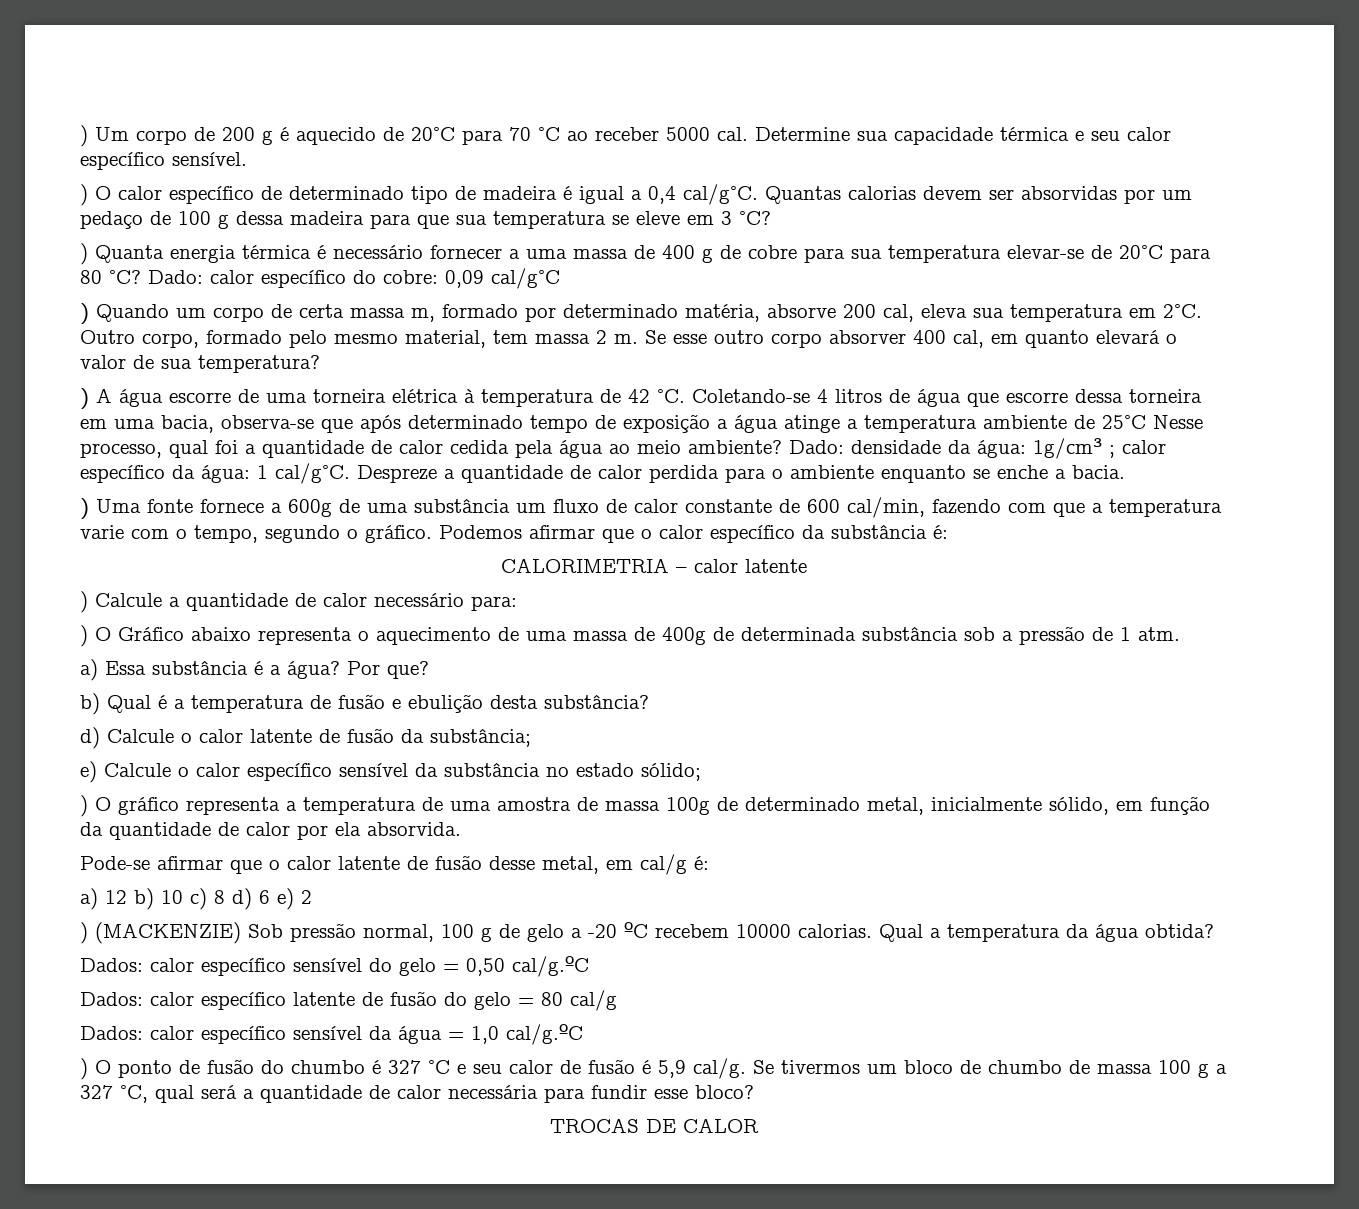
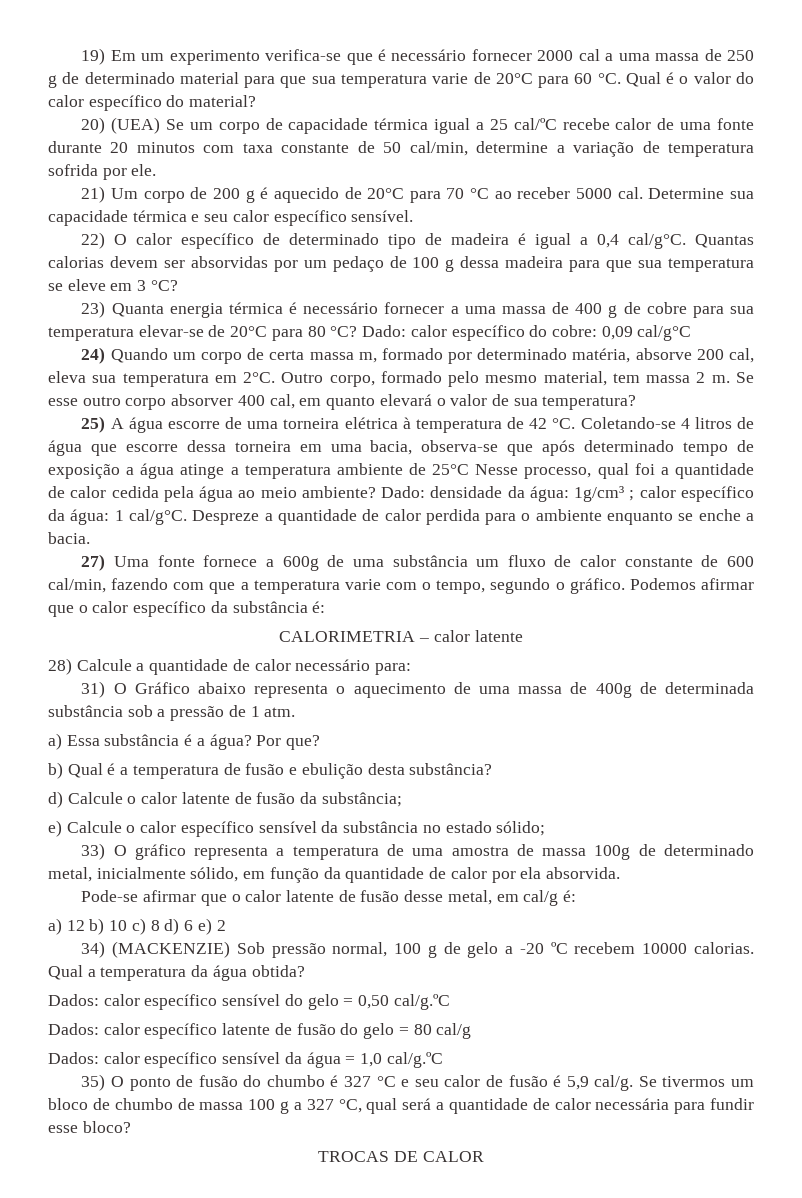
- ) Um corpo de 200 g é aquecido de 20°C para 70 °C ao receber 5000 cal.
+ 19) Em um experimento verifica-se que é necessário fornecer 2000 cal a uma massa de 250 g de determinado material para que sua temperatura varie de 20°C para 60 °C. Qual é o valor do calor específico do material?
+ 20) (UEA) Se um corpo de capacidade térmica igual a 25 cal/ºC recebe calor de uma fonte durante 20 minutos com taxa constante de 50 cal/min, determine a variação de temperatura sofrida por ele.
+ 21) Um corpo de 200 g é aquecido de 20°C para 70 °C ao receber 5000 cal.
- ) O calor específico de determinado tipo de madeira é igual a 0,4 cal/g°C.
+ 22) O calor específico de determinado tipo de madeira é igual a 0,4 cal/g°C.
- ) Quanta energia térmica é necessário fornecer a uma massa de 400 g de cobre para sua temperatura elevar-se de 20°C para 80 °C?
+ 23) Quanta energia térmica é necessário fornecer a uma massa de 400 g de cobre para sua temperatura elevar-se de 20°C para 80 °C?
- ) Quando um corpo de certa massa m, formado por determinado matéria, absorve 200 cal, eleva sua temperatura em 2°C.
+ 24) Quando um corpo de certa massa m, formado por determinado matéria, absorve 200 cal, eleva sua temperatura em 2°C.
- ) A água escorre de uma torneira elétrica à temperatura de 42 °C.
+ 25) A água escorre de uma torneira elétrica à temperatura de 42 °C.
- ) Uma fonte fornece a 600g de uma substância um fluxo de calor constante de 600 cal/min, fazendo com que a temperatura varie com o tempo, segundo o gráfico.
+ 27) Uma fonte fornece a 600g de uma substância um fluxo de calor constante de 600 cal/min, fazendo com que a temperatura varie com o tempo, segundo o gráfico.
- ) Calcule a quantidade de calor necessário para:
+ 28) Calcule a quantidade de calor necessário para:
- ) O Gráfico abaixo representa o aquecimento de uma massa de 400g de determinada substância sob a pressão de 1 atm.
+ 31) O Gráfico abaixo representa o aquecimento de uma massa de 400g de determinada substância sob a pressão de 1 atm.
- ) O gráfico representa a temperatura de uma amostra de massa 100g de determinado metal, inicialmente sólido, em função da quantidade de calor por ela absorvida.
+ 33) O gráfico representa a temperatura de uma amostra de massa 100g de determinado metal, inicialmente sólido, em função da quantidade de calor por ela absorvida.
- ) (MACKENZIE) Sob pressão normal, 100 g de gelo a -20 ºC recebem 10000 calorias.
+ 34) (MACKENZIE) Sob pressão normal, 100 g de gelo a -20 ºC recebem 10000 calorias.
- ) O ponto de fusão do chumbo é 327 °C e seu calor de fusão é 5,9 cal/g.
+ 35) O ponto de fusão do chumbo é 327 °C e seu calor de fusão é 5,9 cal/g.

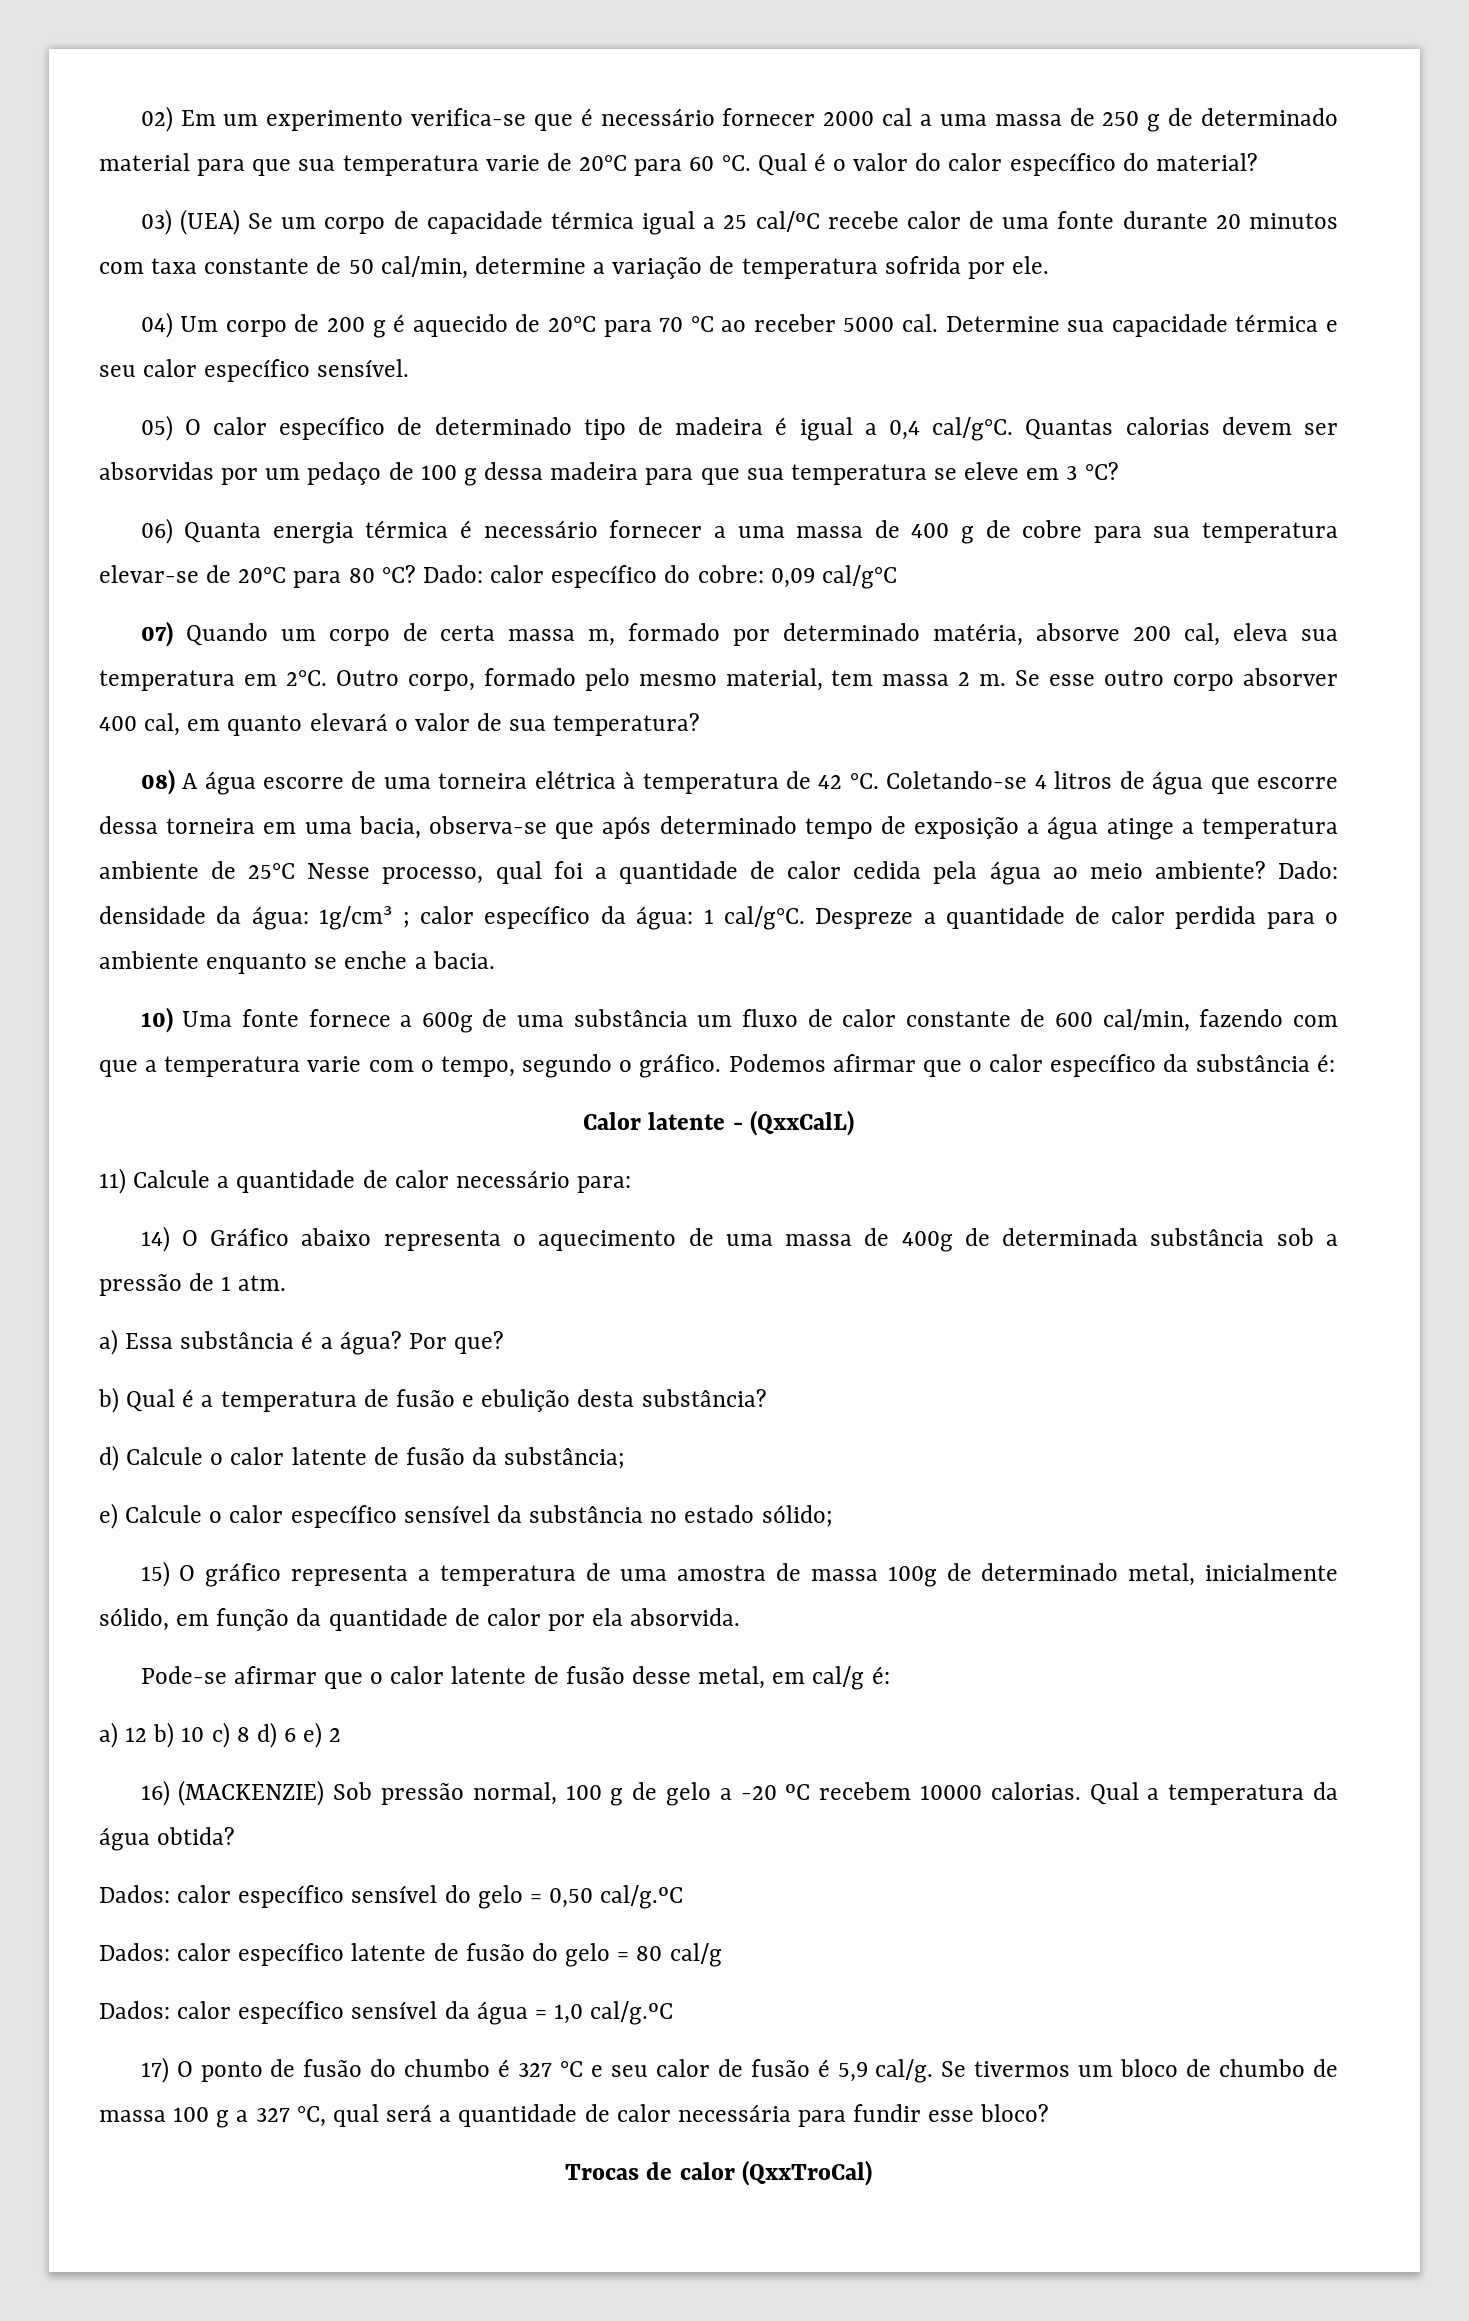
- 19) Em um experimento verifica-se que é necessário fornecer 2000 cal a uma massa de 250 g de determinado material para que sua temperatura varie de 20°C para 60 °C.
+ 02) Em um experimento verifica-se que é necessário fornecer 2000 cal a uma massa de 250 g de determinado material para que sua temperatura varie de 20°C para 60 °C.
- 20) (UEA) Se um corpo de capacidade térmica igual a 25 cal/ºC recebe calor de uma fonte durante 20 minutos com taxa constante de 50 cal/min, determine a variação de temperatura sofrida por ele.
+ 03) (UEA) Se um corpo de capacidade térmica igual a 25 cal/ºC recebe calor de uma fonte durante 20 minutos com taxa constante de 50 cal/min, determine a variação de temperatura sofrida por ele.
- 21) Um corpo de 200 g é aquecido de 20°C para 70 °C ao receber 5000 cal.
+ 04) Um corpo de 200 g é aquecido de 20°C para 70 °C ao receber 5000 cal.
- 22) O calor específico de determinado tipo de madeira é igual a 0,4 cal/g°C.
+ 05) O calor específico de determinado tipo de madeira é igual a 0,4 cal/g°C.
- 23) Quanta energia térmica é necessário fornecer a uma massa de 400 g de cobre para sua temperatura elevar-se de 20°C para 80 °C?
+ 06) Quanta energia térmica é necessário fornecer a uma massa de 400 g de cobre para sua temperatura elevar-se de 20°C para 80 °C?
- 24) Quando um corpo de certa massa m, formado por determinado matéria, absorve 200 cal, eleva sua temperatura em 2°C.
+ 07) Quando um corpo de certa massa m, formado por determinado matéria, absorve 200 cal, eleva sua temperatura em 2°C.
- 25) A água escorre de uma torneira elétrica à temperatura de 42 °C.
+ 08) A água escorre de uma torneira elétrica à temperatura de 42 °C.
- 27) Uma fonte fornece a 600g de uma substância um fluxo de calor constante de 600 cal/min, fazendo com que a temperatura varie com o tempo, segundo o gráfico.
+ 10) Uma fonte fornece a 600g de uma substância um fluxo de calor constante de 600 cal/min, fazendo com que a temperatura varie com o tempo, segundo o gráfico.
- CALORIMETRIA – calor latente
- 28) Calcule a quantidade de calor necessário para:
+ Calor latente - (QxxCalL)
+ 11) Calcule a quantidade de calor necessário para:
- 31) O Gráfico abaixo representa o aquecimento de uma massa de 400g de determinada substância sob a pressão de 1 atm.
+ 14) O Gráfico abaixo representa o aquecimento de uma massa de 400g de determinada substância sob a pressão de 1 atm.
- 33) O gráfico representa a temperatura de uma amostra de massa 100g de determinado metal, inicialmente sólido, em função da quantidade de calor por ela absorvida.
+ 15) O gráfico representa a temperatura de uma amostra de massa 100g de determinado metal, inicialmente sólido, em função da quantidade de calor por ela absorvida.
- 34) (MACKENZIE) Sob pressão normal, 100 g de gelo a -20 ºC recebem 10000 calorias.
+ 16) (MACKENZIE) Sob pressão normal, 100 g de gelo a -20 ºC recebem 10000 calorias.
- 35) O ponto de fusão do chumbo é 327 °C e seu calor de fusão é 5,9 cal/g.
+ 17) O ponto de fusão do chumbo é 327 °C e seu calor de fusão é 5,9 cal/g.
- TROCAS DE CALOR
+ Trocas de calor (QxxTroCal)

